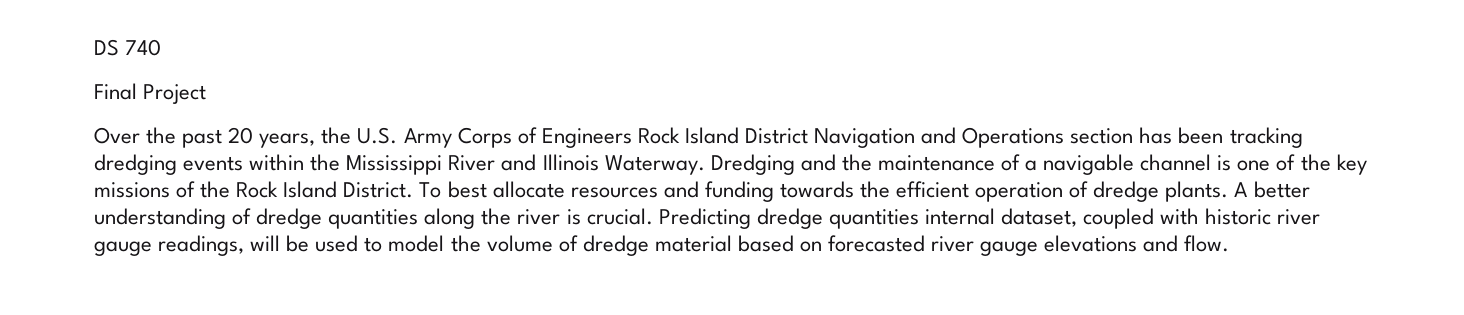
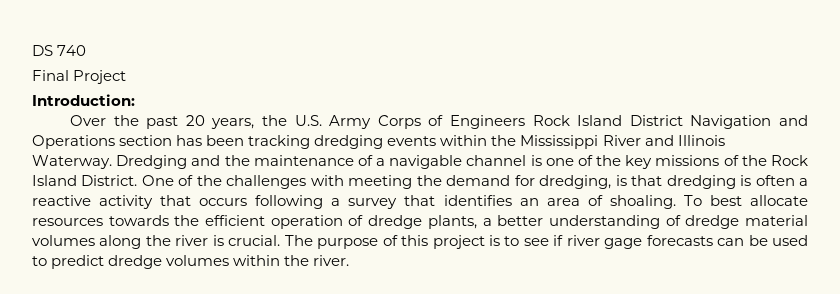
+ Introduction:
+ One of the challenges with meeting the demand for dredging, is that dredging is often a reactive activity that occurs following a survey that identifies an area of shoaling.
- To best allocate resources and funding towards the efficient operation of dredge plants. A better understanding of dredge quantities along the river is crucial.
+ To best allocate resources towards the efficient operation of dredge plants, a better understanding of dredge material volumes along the river is crucial.
- Predicting dredge quantities internal dataset, coupled with historic river gauge readings, will be used to model the volume of dredge material based on forecasted river gauge elevations and flow.
+ The purpose of this project is to see if river gage forecasts can be used to predict dredge volumes within the river.

